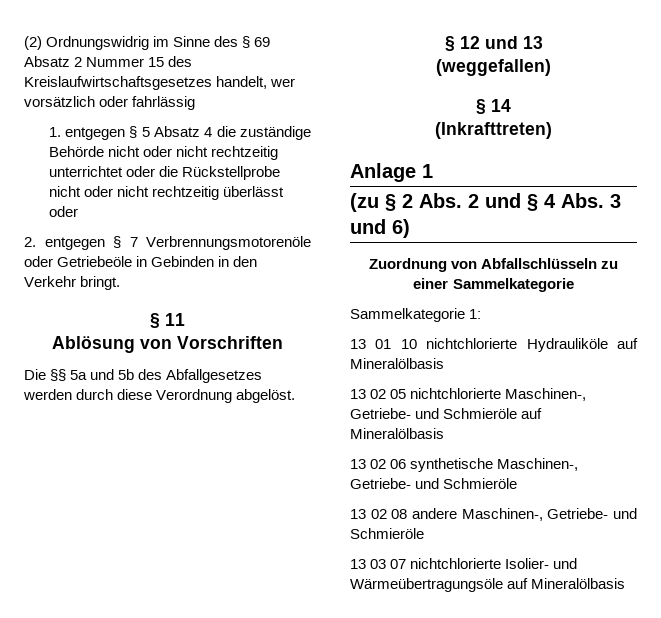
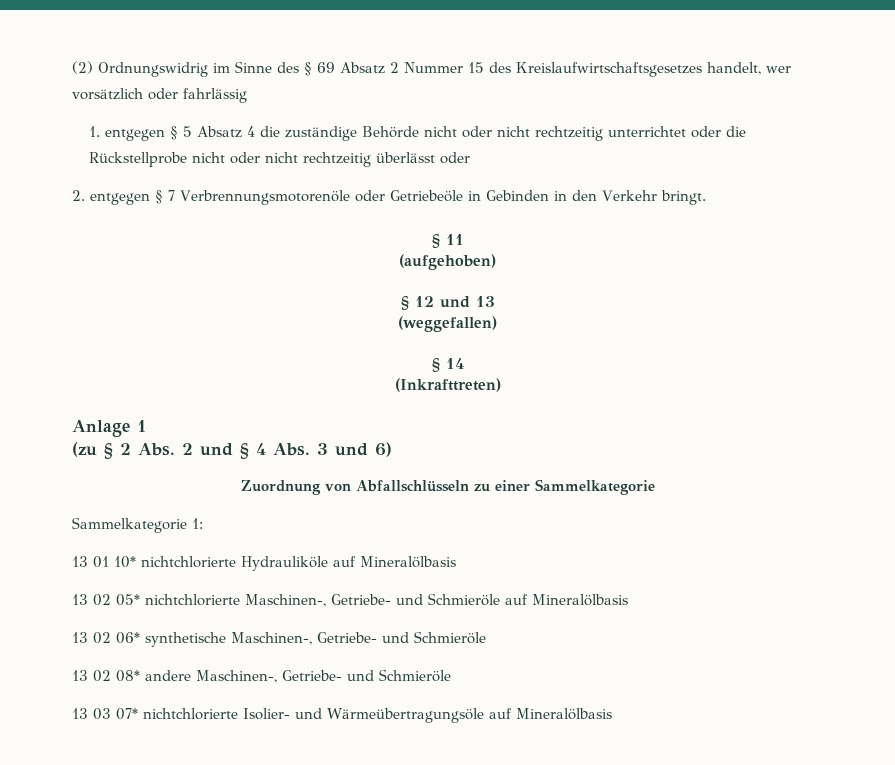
- Ablösung von Vorschriften
- Die §§ 5a und 5b des Abfallgesetzes werden durch diese Verordnung abgelöst.
+ (aufgehoben)
- 13 01 10 nichtchlorierte Hydrauliköle auf Mineralölbasis
+ 13 01 10* nichtchlorierte Hydrauliköle auf Mineralölbasis
- 13 02 05 nichtchlorierte Maschinen-, Getriebe- und Schmieröle auf Mineralölbasis
+ 13 02 05* nichtchlorierte Maschinen-, Getriebe- und Schmieröle auf Mineralölbasis
- 13 02 06 synthetische Maschinen-, Getriebe- und Schmieröle
+ 13 02 06* synthetische Maschinen-, Getriebe- und Schmieröle
- 13 02 08 andere Maschinen-, Getriebe- und Schmieröle
+ 13 02 08* andere Maschinen-, Getriebe- und Schmieröle
- 13 03 07 nichtchlorierte Isolier- und Wärmeübertragungsöle auf Mineralölbasis
+ 13 03 07* nichtchlorierte Isolier- und Wärmeübertragungsöle auf Mineralölbasis

